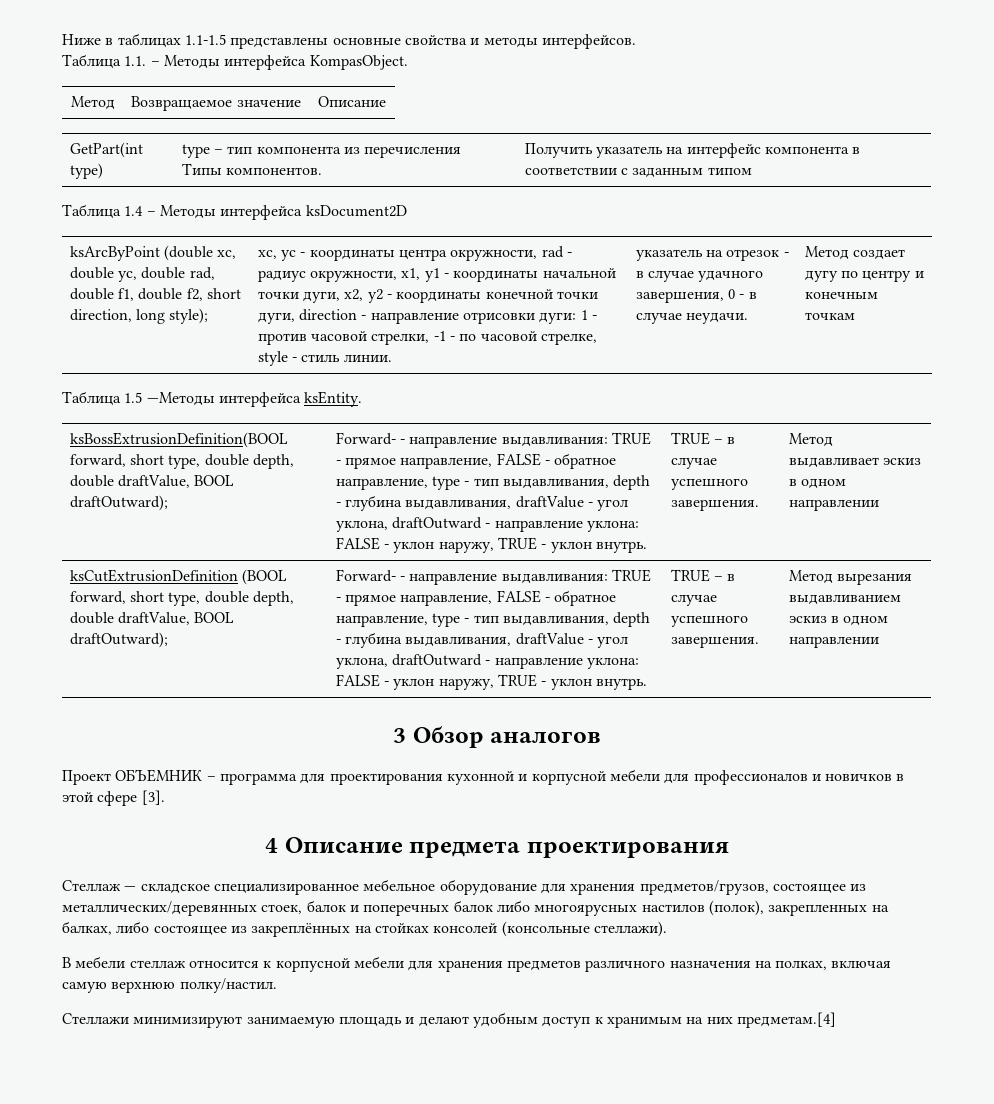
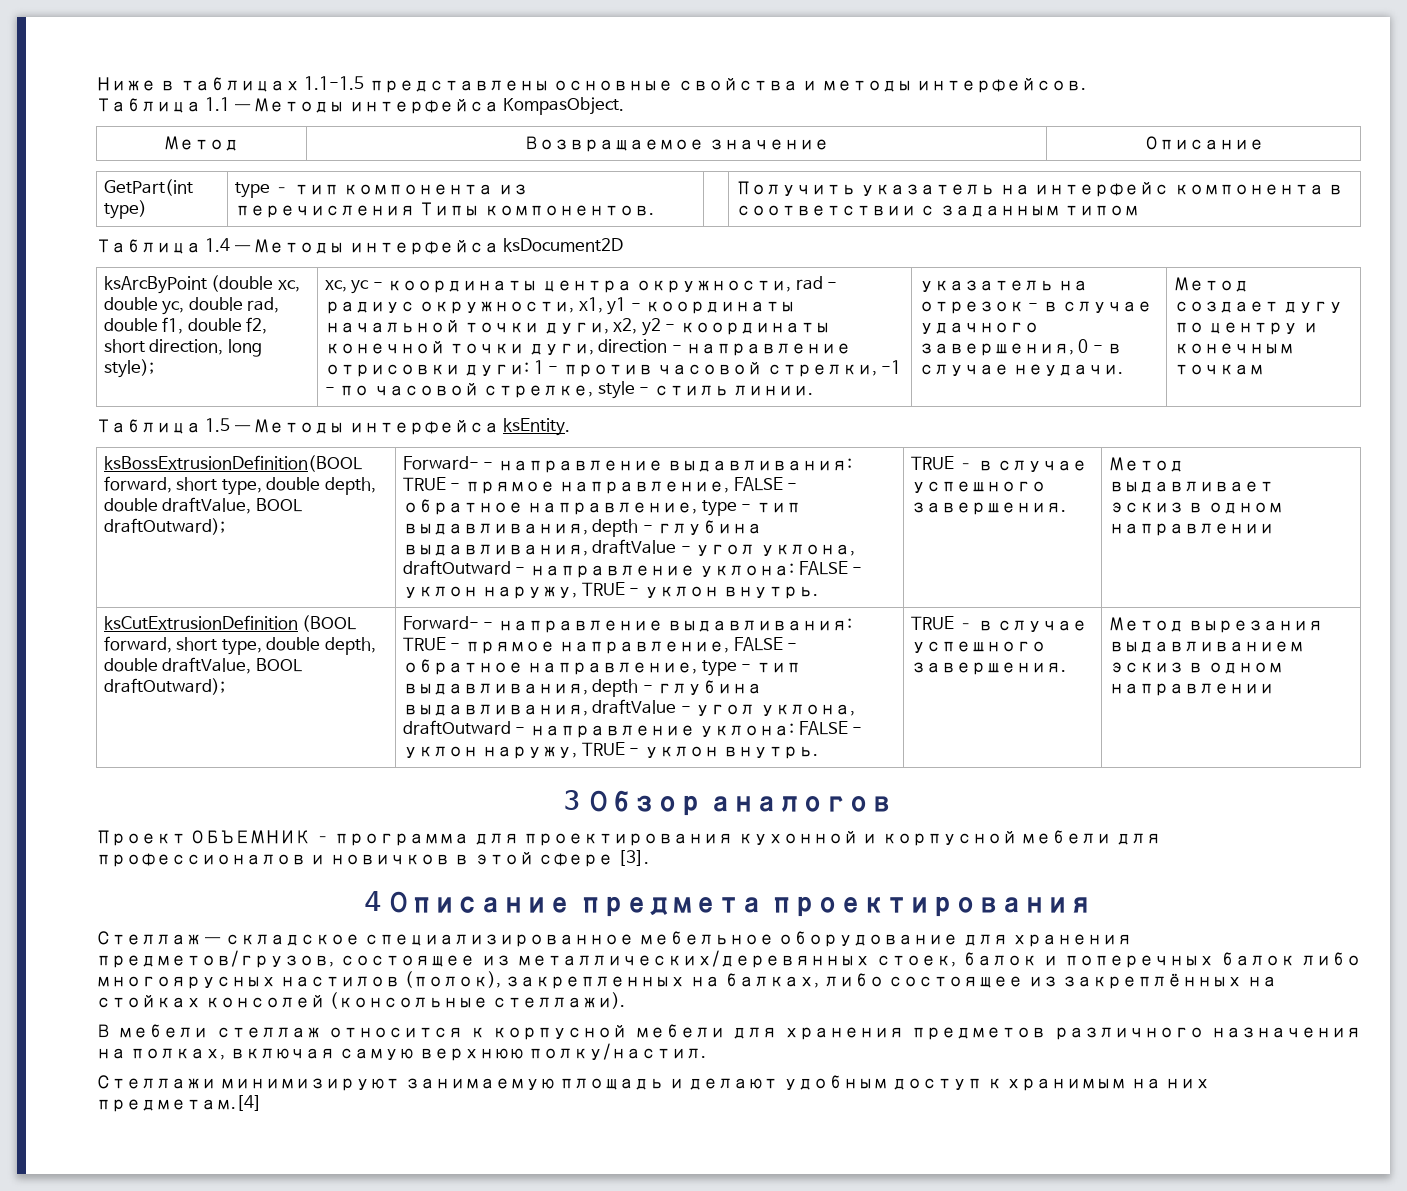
- Таблица 1.1. – Методы интерфейса KompasObject.
+ Таблица 1.1 — Методы интерфейса KompasObject.
- Таблица 1.4 – Методы интерфейса ksDocument2D
+ Таблица 1.4 — Методы интерфейса ksDocument2D
- Таблица 1.5 —Методы интерфейса ksEntity.
+ Таблица 1.5 — Методы интерфейса ksEntity.

